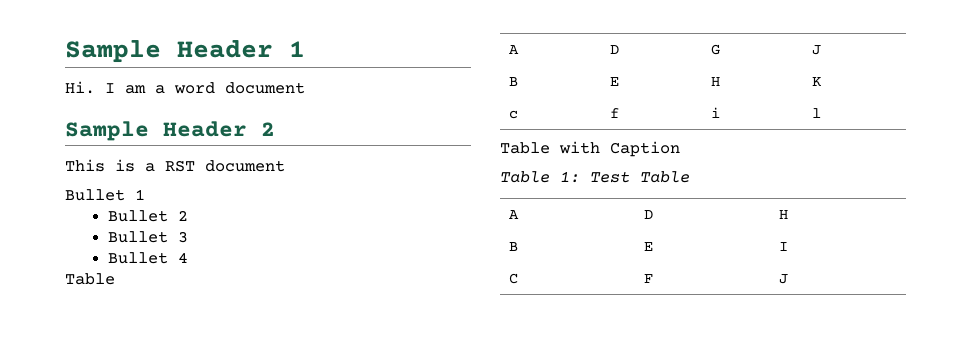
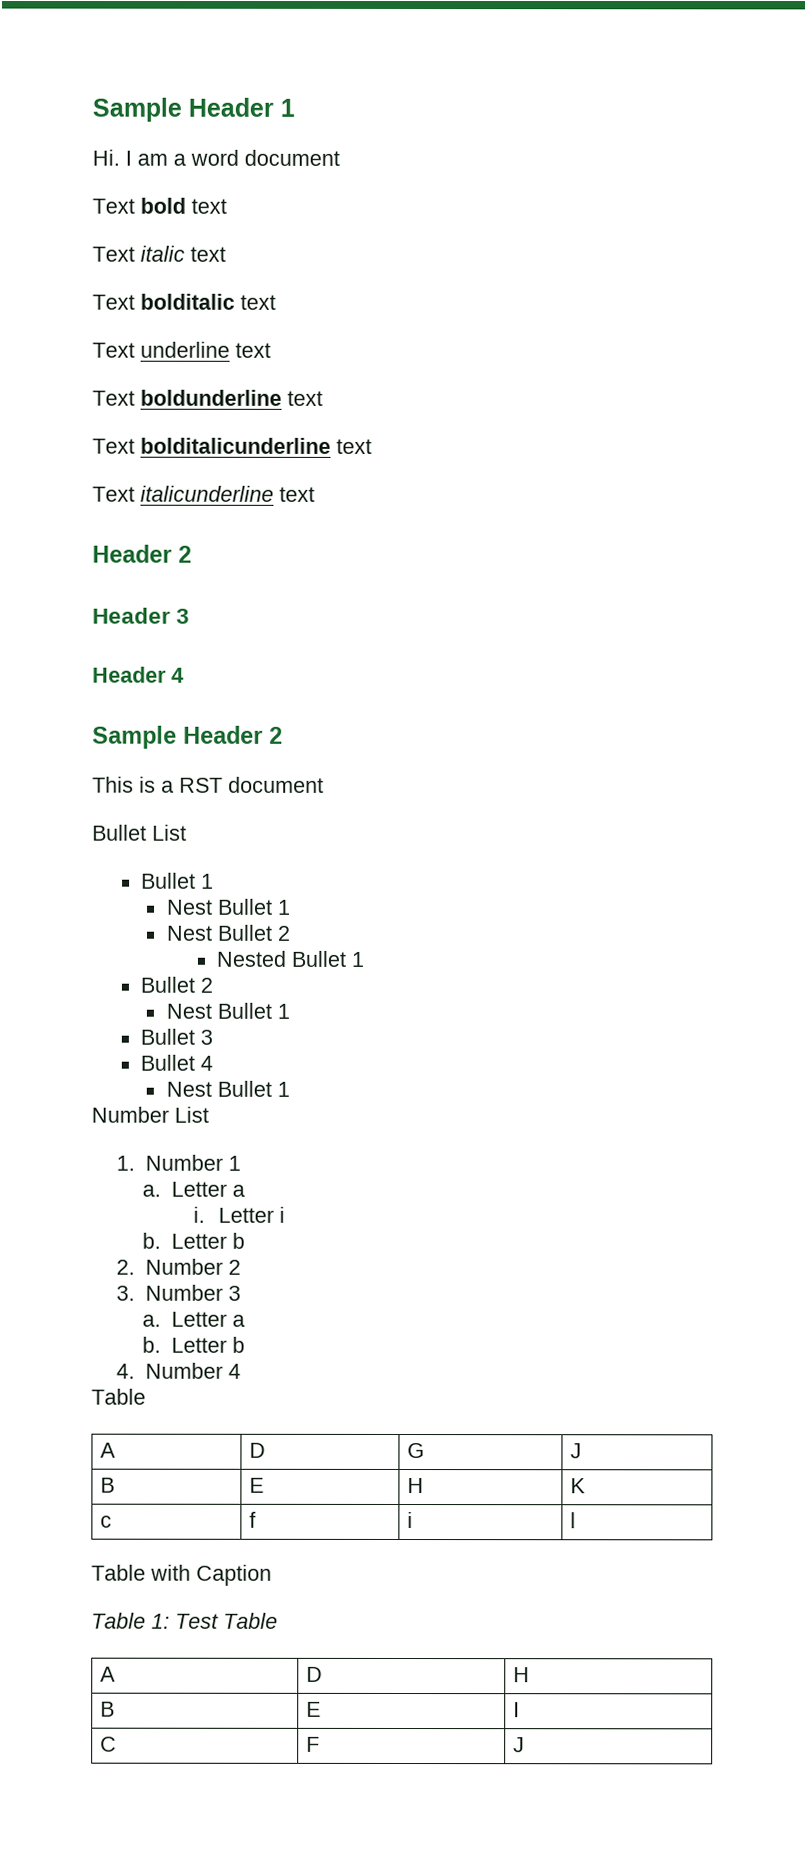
+ Text bold text
+ Text italic text
+ Text bolditalic text
+ Text underline text
+ Text boldunderline text
+ Text bolditalicunderline text
+ Text italicunderline text
+ Header 2
+ Header 3
+ Header 4
+ Bullet List
  Bullet 1
+ Nest Bullet 1
+ Nest Bullet 2
+ Nested Bullet 1
  Bullet 2
+ Nest Bullet 1
  Bullet 4
+ Nest Bullet 1
+ Number List
+ 1. Number 1
+ a. Letter a
+ i. Letter i
+ b. Letter b
+ 2. Number 2
+ 3. Number 3
+ a. Letter a
+ b. Letter b
+ 4. Number 4

